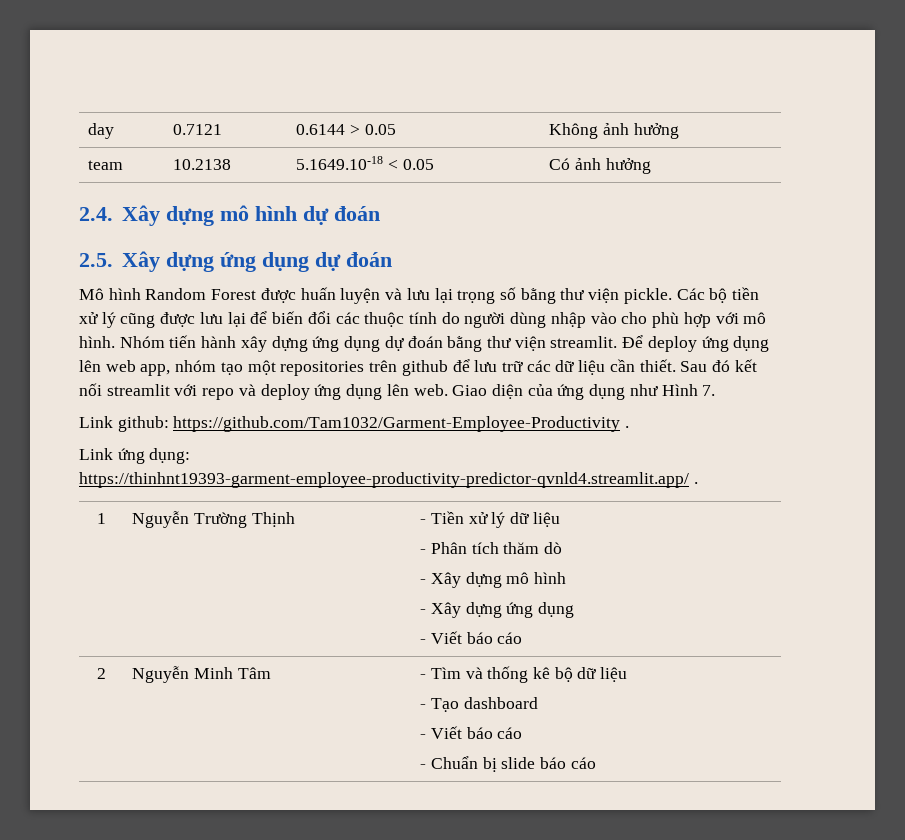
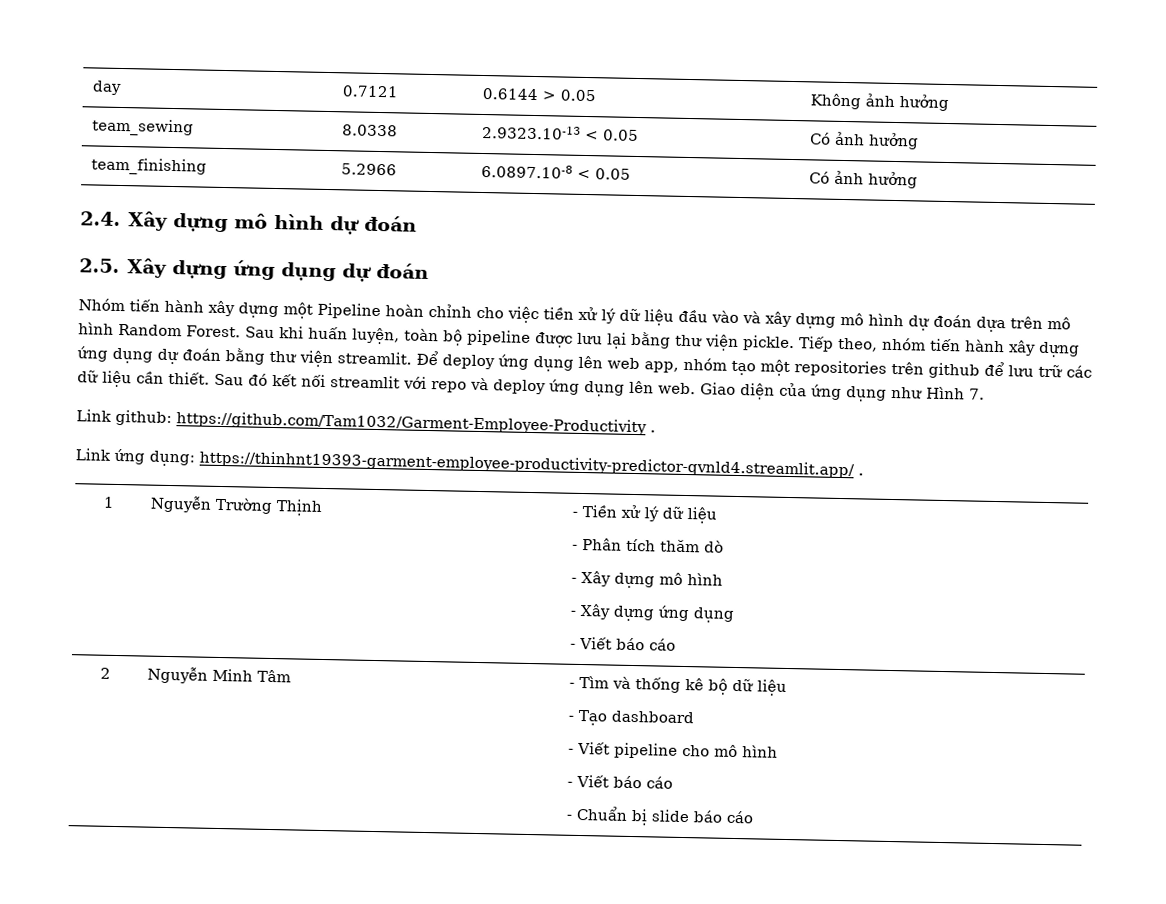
- team | 10.2138 | 5.1649.10-18 < 0.05 | Có ảnh hưởng
+ team_sewing | 8.0338 | 2.9323.10-13 < 0.05 | Có ảnh hưởng
+ team_finishing | 5.2966 | 6.0897.10-8 < 0.05 | Có ảnh hưởng
- Mô hình Random Forest được huấn luyện và lưu lại trọng số bằng thư viện pickle. Các bộ tiền xử lý cũng được lưu lại để biến đổi các thuộc tính do người dùng nhập vào cho phù hợp với mô hình. Nhóm tiến hành xây dựng ứng dụng dự đoán bằng thư viện streamlit.
+ Nhóm tiến hành xây dựng một Pipeline hoàn chỉnh cho việc tiền xử lý dữ liệu đầu vào và xây dựng mô hình dự đoán dựa trên mô hình Random Forest. Sau khi huấn luyện, toàn bộ pipeline được lưu lại bằng thư viện pickle. Tiếp theo, nhóm tiến hành xây dựng ứng dụng dự đoán bằng thư viện streamlit.
  2 | Nguyễn Minh Tâm | - Tìm và thống kê bộ dữ liệu
  - Tạo dashboard
+ - Viết pipeline cho mô hình

